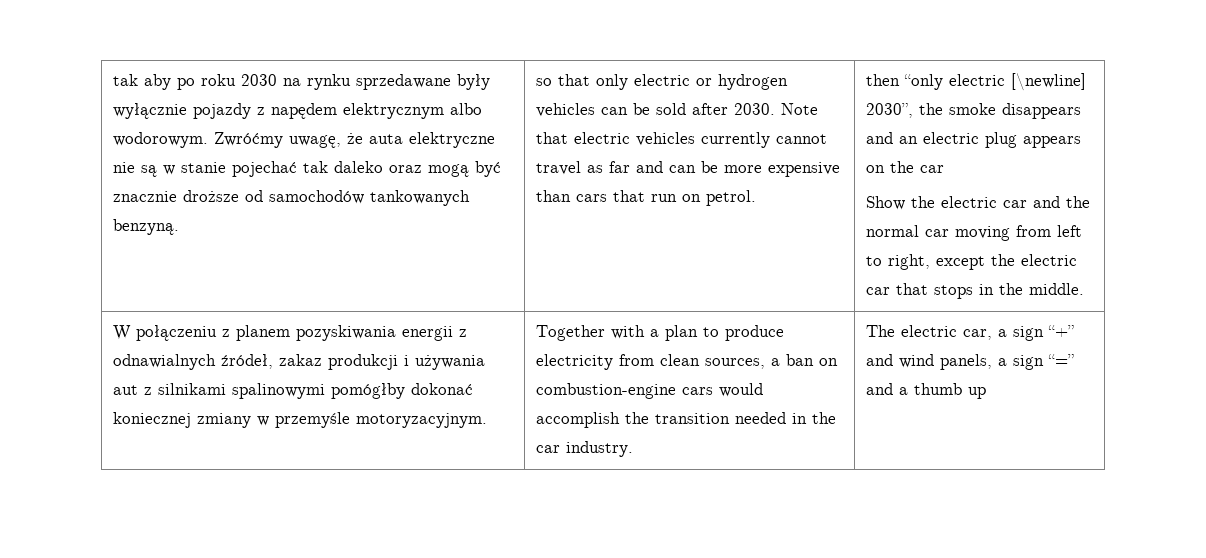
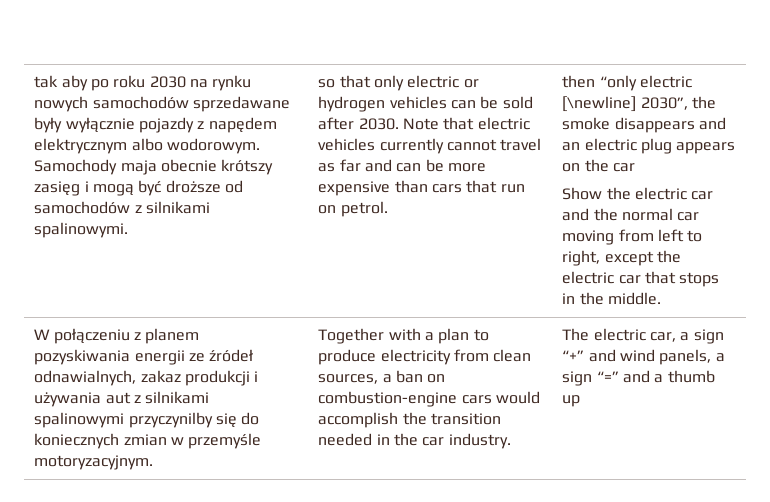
- tak aby po roku 2030 na rynku sprzedawane były wyłącznie pojazdy z napędem elektrycznym albo wodorowym.
+ tak aby po roku 2030 na rynku nowych samochodów sprzedawane były wyłącznie pojazdy z napędem elektrycznym albo wodorowym.
- Zwróćmy uwagę, że auta elektryczne nie są w stanie pojechać tak daleko oraz mogą być znacznie droższe od samochodów tankowanych benzyną.
+ Samochody maja obecnie krótszy zasięg i mogą być droższe od samochodów z silnikami spalinowymi.
- W połączeniu z planem pozyskiwania energii z odnawialnych źródeł, zakaz produkcji i używania aut z silnikami spalinowymi pomógłby dokonać koniecznej zmiany w przemyśle motoryzacyjnym.
+ W połączeniu z planem pozyskiwania energii ze źródeł odnawialnych, zakaz produkcji i używania aut z silnikami spalinowymi przyczynilby się do koniecznych zmian w przemyśle motoryzacyjnym.

